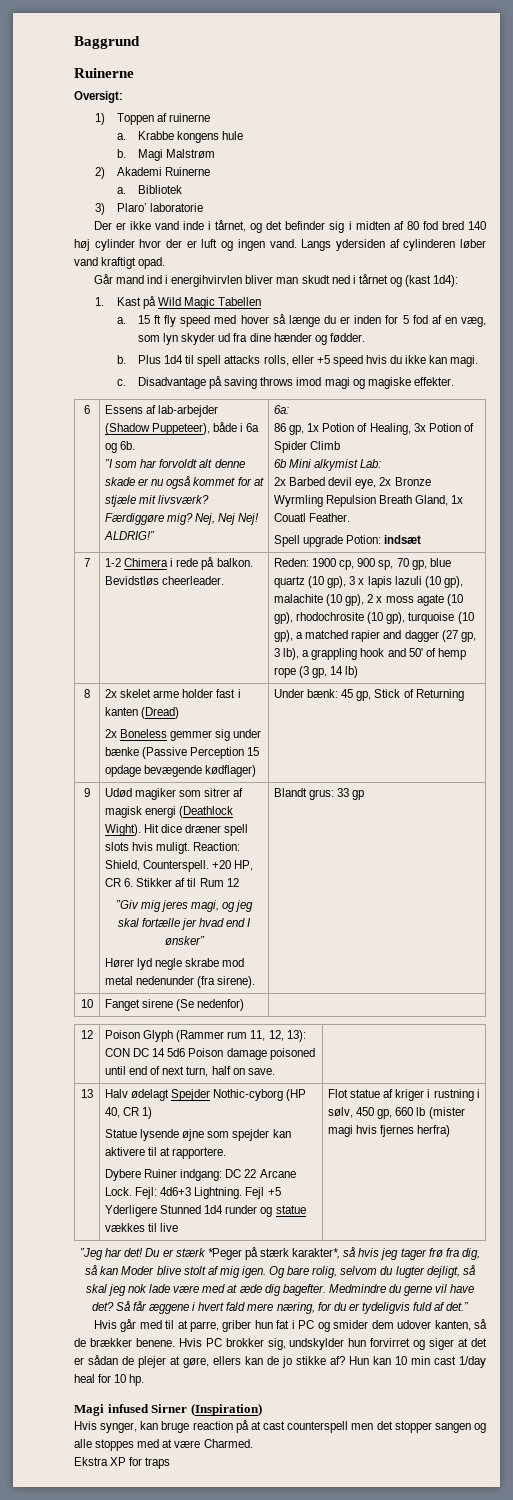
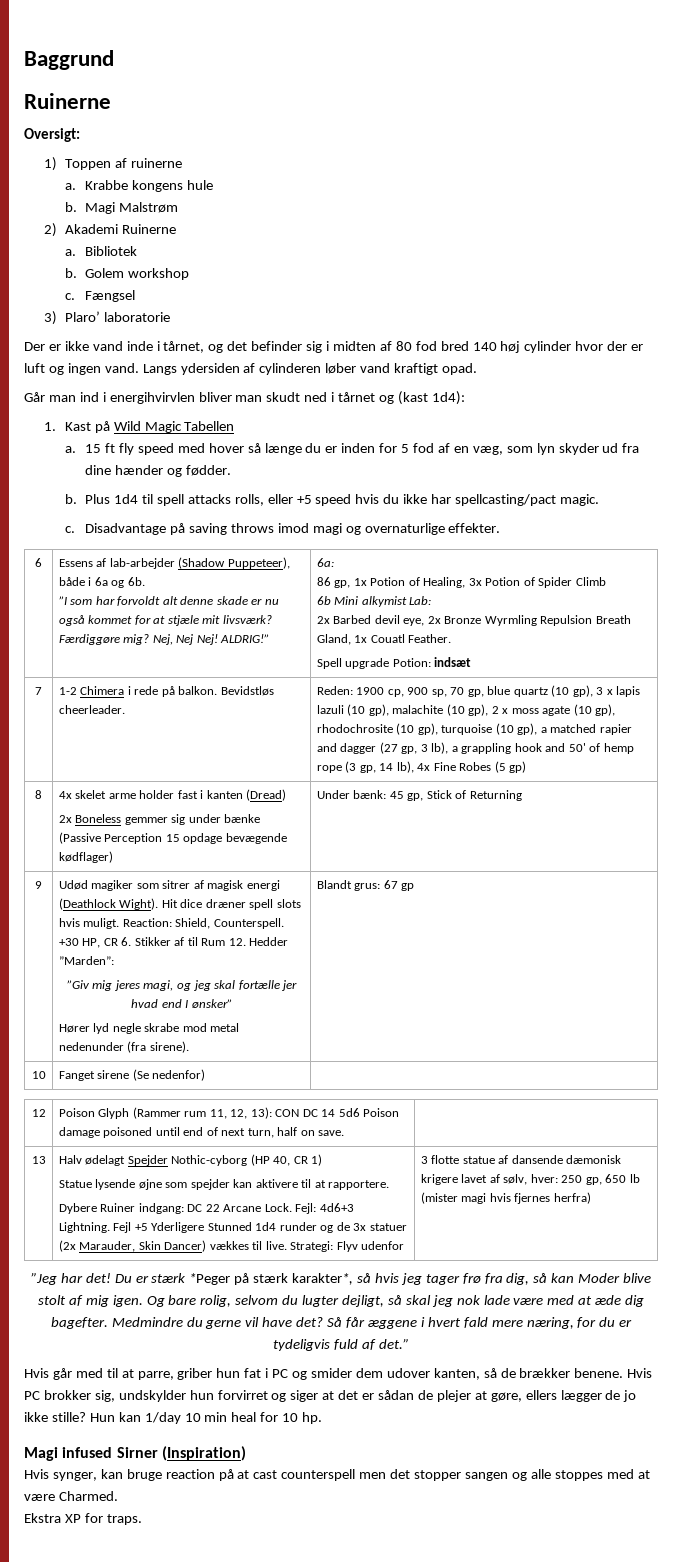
+ b. Golem workshop
+ c. Fængsel
- Går mand ind i energihvirvlen bliver man skudt ned i tårnet og (kast 1d4):
+ Går man ind i energihvirvlen bliver man skudt ned i tårnet og (kast 1d4):
- Plus 1d4 til spell attacks rolls, eller +5 speed hvis du ikke kan magi.
+ Plus 1d4 til spell attacks rolls, eller +5 speed hvis du ikke har spellcasting/pact magic.
- Disadvantage på saving throws imod magi og magiske effekter.
+ Disadvantage på saving throws imod magi og overnaturlige effekter.
- Reden: 1900 cp, 900 sp, 70 gp, blue quartz (10 gp), 3 x lapis lazuli (10 gp), malachite (10 gp), 2 x moss agate (10 gp), rhodochrosite (10 gp), turquoise (10 gp), a matched rapier and dagger (27 gp, 3 lb), a grappling hook and 50' of hemp rope (3 gp, 14 lb)
+ Reden: 1900 cp, 900 sp, 70 gp, blue quartz (10 gp), 3 x lapis lazuli (10 gp), malachite (10 gp), 2 x moss agate (10 gp), rhodochrosite (10 gp), turquoise (10 gp), a matched rapier and dagger (27 gp, 3 lb), a grappling hook and 50' of hemp rope (3 gp, 14 lb), 4x Fine Robes (5 gp)
- 8 | 2x skelet arme holder fast i kanten (Dread)
+ 8 | 4x skelet arme holder fast i kanten (Dread)
- +20 HP, CR 6. Stikker af til Rum 12
+ +30 HP, CR 6. Stikker af til Rum 12. Hedder ”Marden”:
- Blandt grus: 33 gp
+ Blandt grus: 67 gp
- Fejl +5 Yderligere Stunned 1d4 runder og statue vækkes til live | Flot statue af kriger i rustning i sølv, 450 gp, 660 lb (mister magi hvis fjernes herfra)
+ Fejl +5 Yderligere Stunned 1d4 runder og de 3x statuer (2x Marauder, Skin Dancer) vækkes til live. Strategi: Flyv udenfor | 3 flotte statue af dansende dæmonisk krigere lavet af sølv, hver: 250 gp, 650 lb (mister magi hvis fjernes herfra)
- Hvis PC brokker sig, undskylder hun forvirret og siger at det er sådan de plejer at gøre, ellers kan de jo stikke af?
+ Hvis PC brokker sig, undskylder hun forvirret og siger at det er sådan de plejer at gøre, ellers lægger de jo ikke stille?
- Hun kan 10 min cast 1/day heal for 10 hp.
+ Hun kan 1/day 10 min heal for 10 hp.
- Ekstra XP for traps
+ Ekstra XP for traps.

